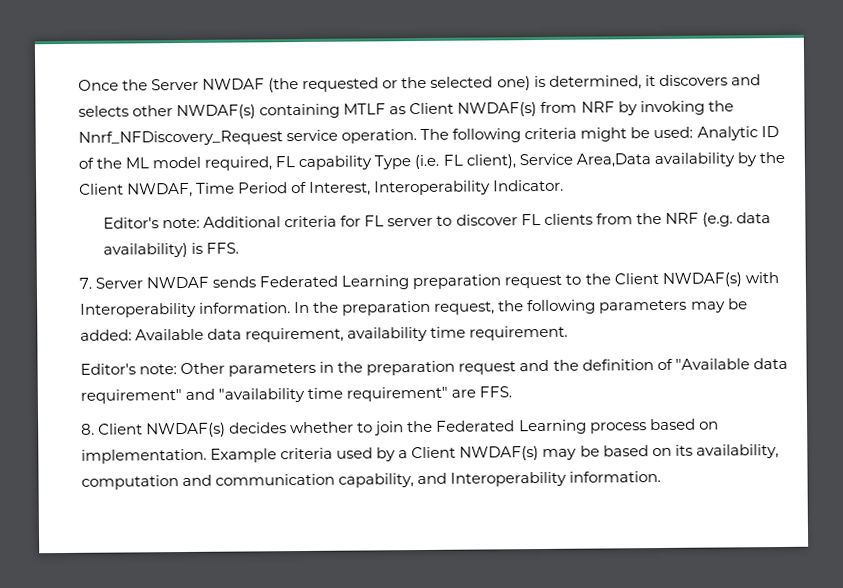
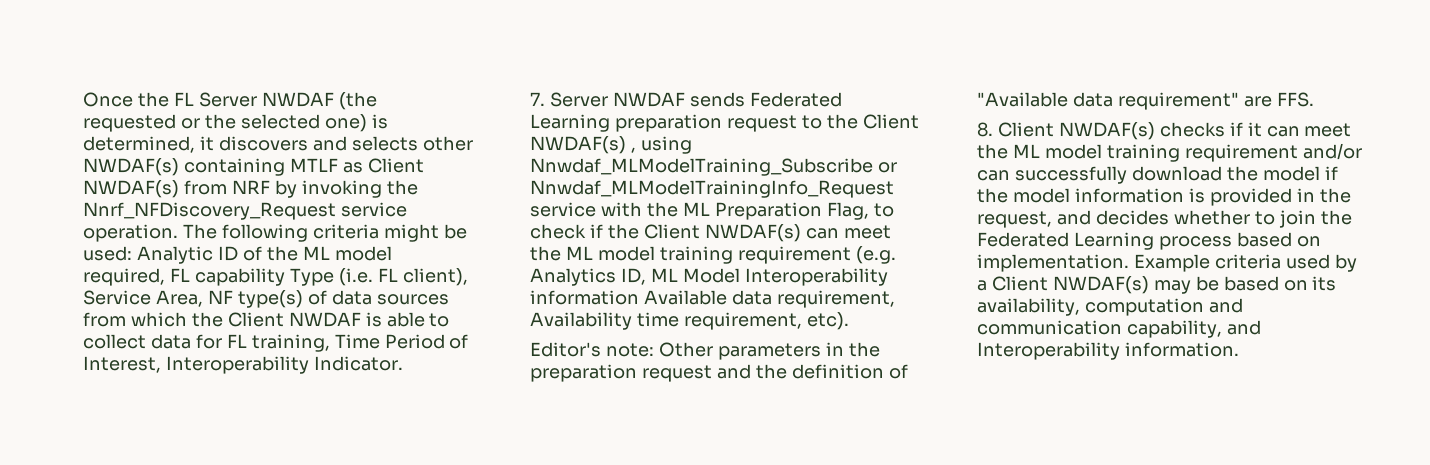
- Once the Server NWDAF (the requested or the selected one) is determined, it discovers and selects other NWDAF(s) containing MTLF as Client NWDAF(s) from NRF by invoking the Nnrf_NFDiscovery_Request service operation.
+ Once the FL Server NWDAF (the requested or the selected one) is determined, it discovers and selects other NWDAF(s) containing MTLF as Client NWDAF(s) from NRF by invoking the Nnrf_NFDiscovery_Request service operation.
- The following criteria might be used: Analytic ID of the ML model required, FL capability Type (i.e. FL client), Service Area,Data availability by the Client NWDAF, Time Period of Interest, Interoperability Indicator.
+ The following criteria might be used: Analytic ID of the ML model required, FL capability Type (i.e. FL client), Service Area, NF type(s) of data sources from which the Client NWDAF is able to collect data for FL training, Time Period of Interest, Interoperability Indicator.
- Editor's note: Additional criteria for FL server to discover FL clients from the NRF (e.g. data availability) is FFS.
- 7. Server NWDAF sends Federated Learning preparation request to the Client NWDAF(s) with Interoperability information. In the preparation request, the following parameters may be added: Available data requirement, availability time requirement.
+ 7. Server NWDAF sends Federated Learning preparation request to the Client NWDAF(s) , using Nnwdaf_MLModelTraining_Subscribe or Nnwdaf_MLModelTrainingInfo_Request service with the ML Preparation Flag, to check if the Client NWDAF(s) can meet the ML model training requirement (e.g. Analytics ID, ML Model Interoperability information Available data requirement, Availability time requirement, etc).
- Editor's note: Other parameters in the preparation request and the definition of "Available data requirement" and "availability time requirement" are FFS.
+ Editor's note: Other parameters in the preparation request and the definition of "Available data requirement" are FFS.
- 8. Client NWDAF(s) decides whether to join the Federated Learning process based on implementation.
+ 8. Client NWDAF(s) checks if it can meet the ML model training requirement and/or can successfully download the model if the model information is provided in the request, and decides whether to join the Federated Learning process based on implementation.

